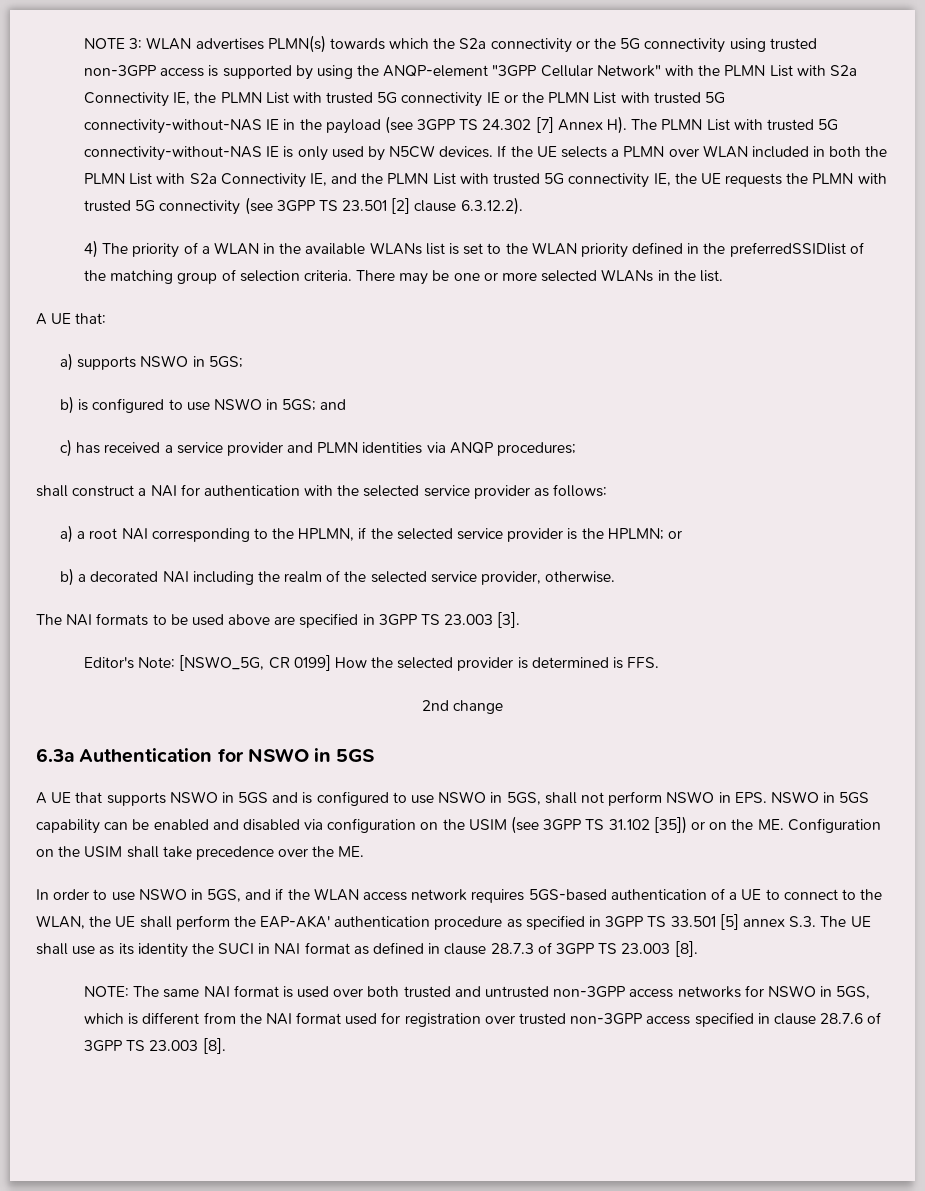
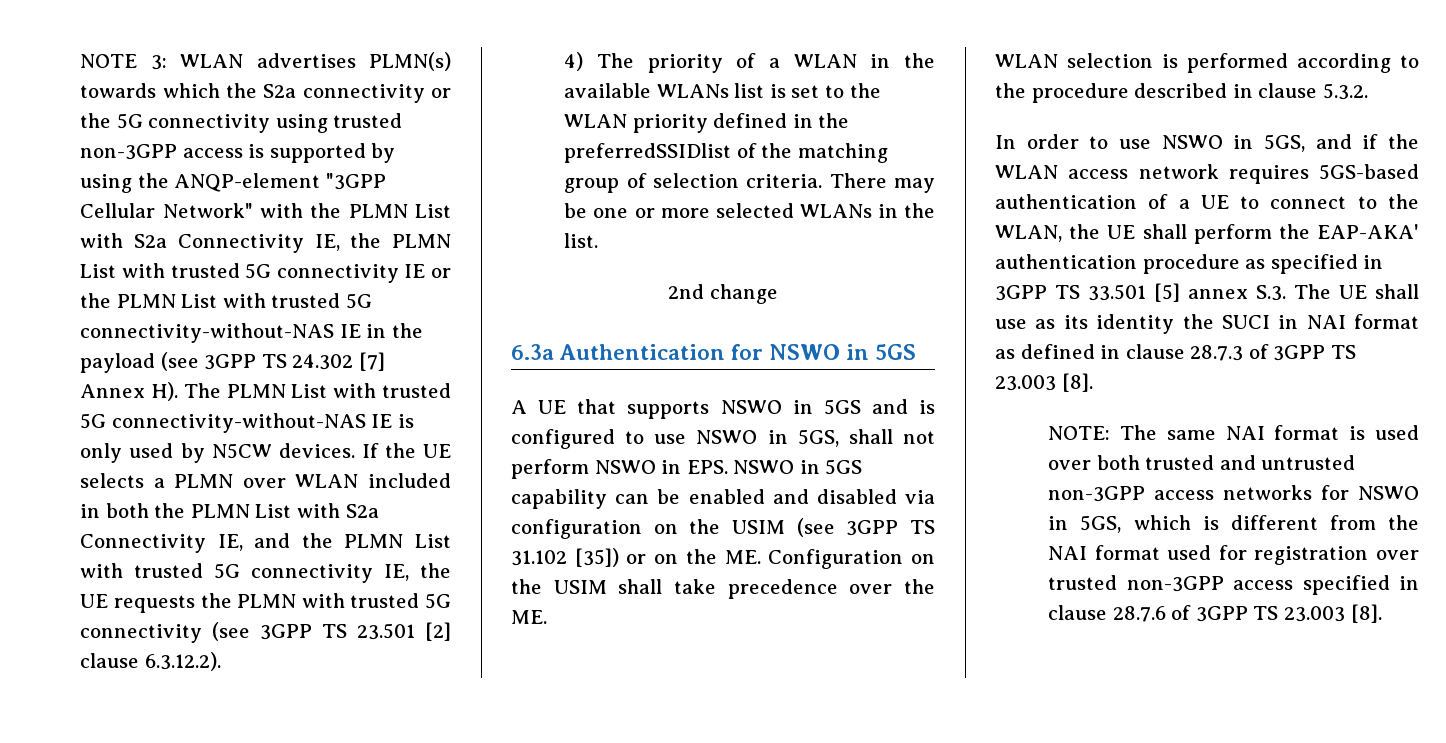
- A UE that:
- a) supports NSWO in 5GS;
- b) is configured to use NSWO in 5GS; and
- c) has received a service provider and PLMN identities via ANQP procedures;
- shall construct a NAI for authentication with the selected service provider as follows:
- a) a root NAI corresponding to the HPLMN, if the selected service provider is the HPLMN; or
- b) a decorated NAI including the realm of the selected service provider, otherwise.
- The NAI formats to be used above are specified in 3GPP TS 23.003 [3].
- Editor's Note: [NSWO_5G, CR 0199] How the selected provider is determined is FFS.
+ WLAN selection is performed according to the procedure described in clause 5.3.2.

